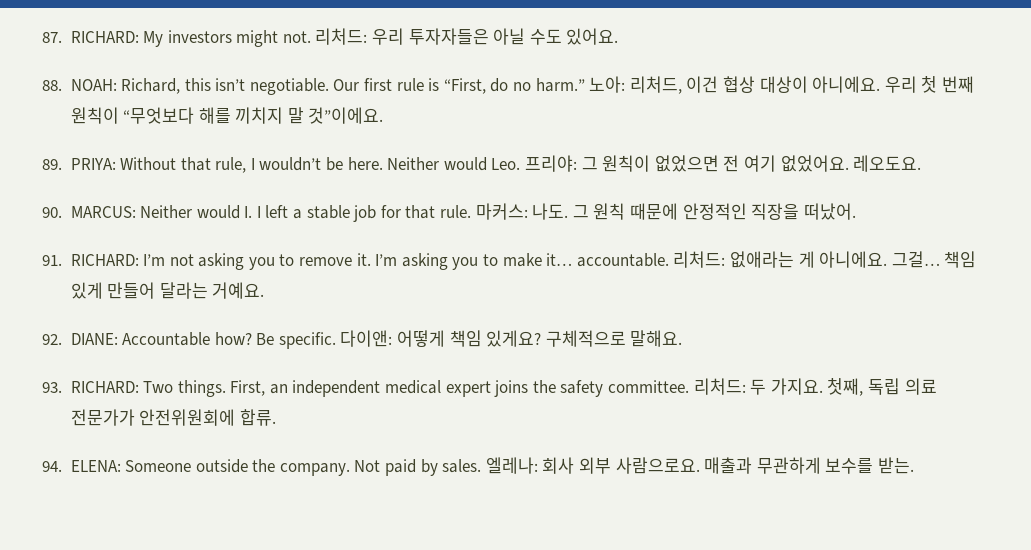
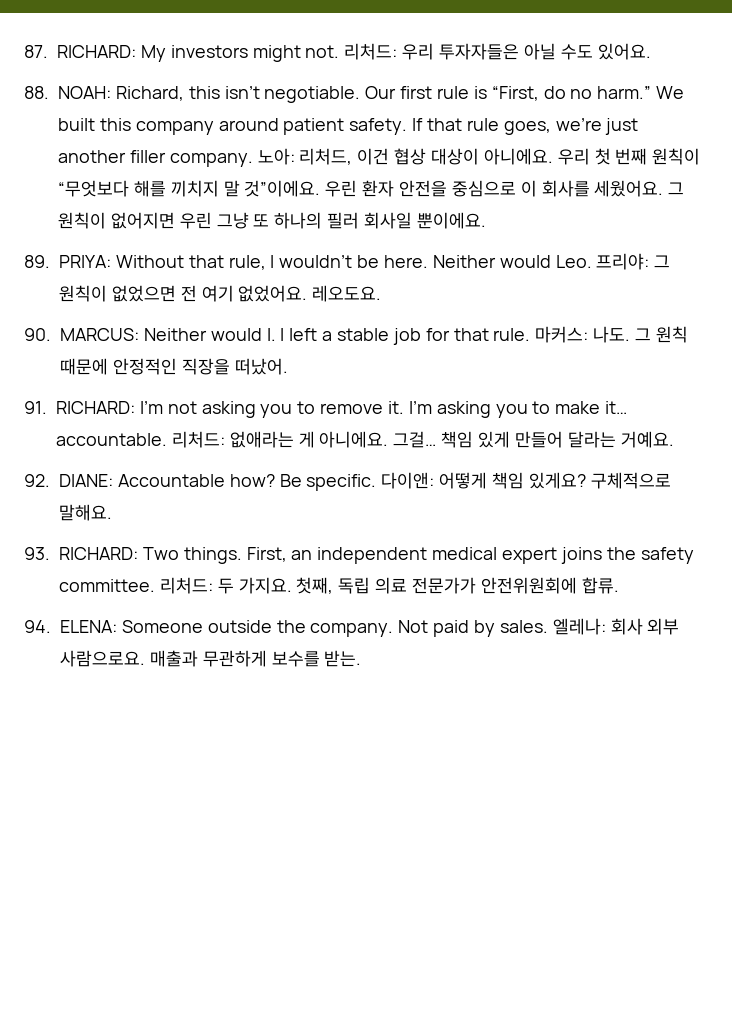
+ We built this company around patient safety. If that rule goes, we’re just another filler company.
+ 우린 환자 안전을 중심으로 이 회사를 세웠어요. 그 원칙이 없어지면 우린 그냥 또 하나의 필러 회사일 뿐이에요.

